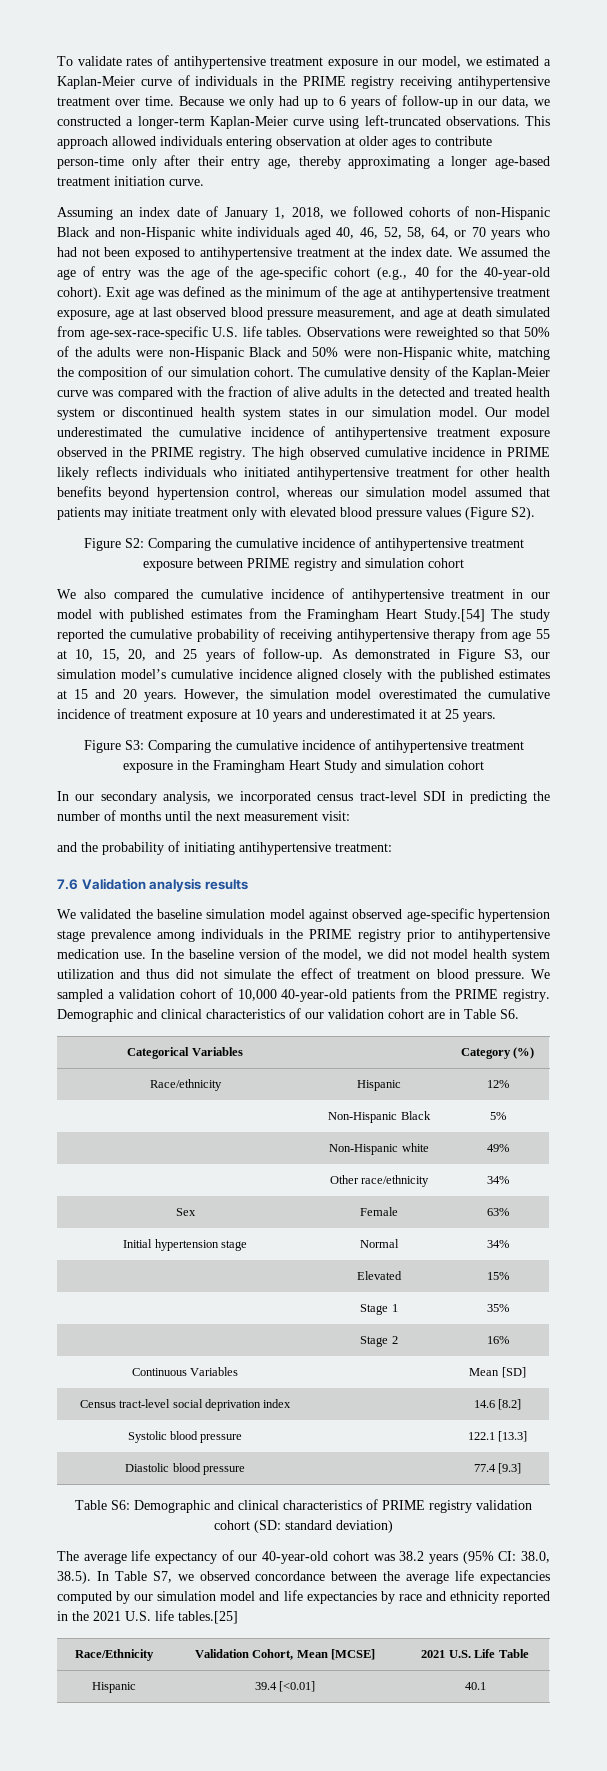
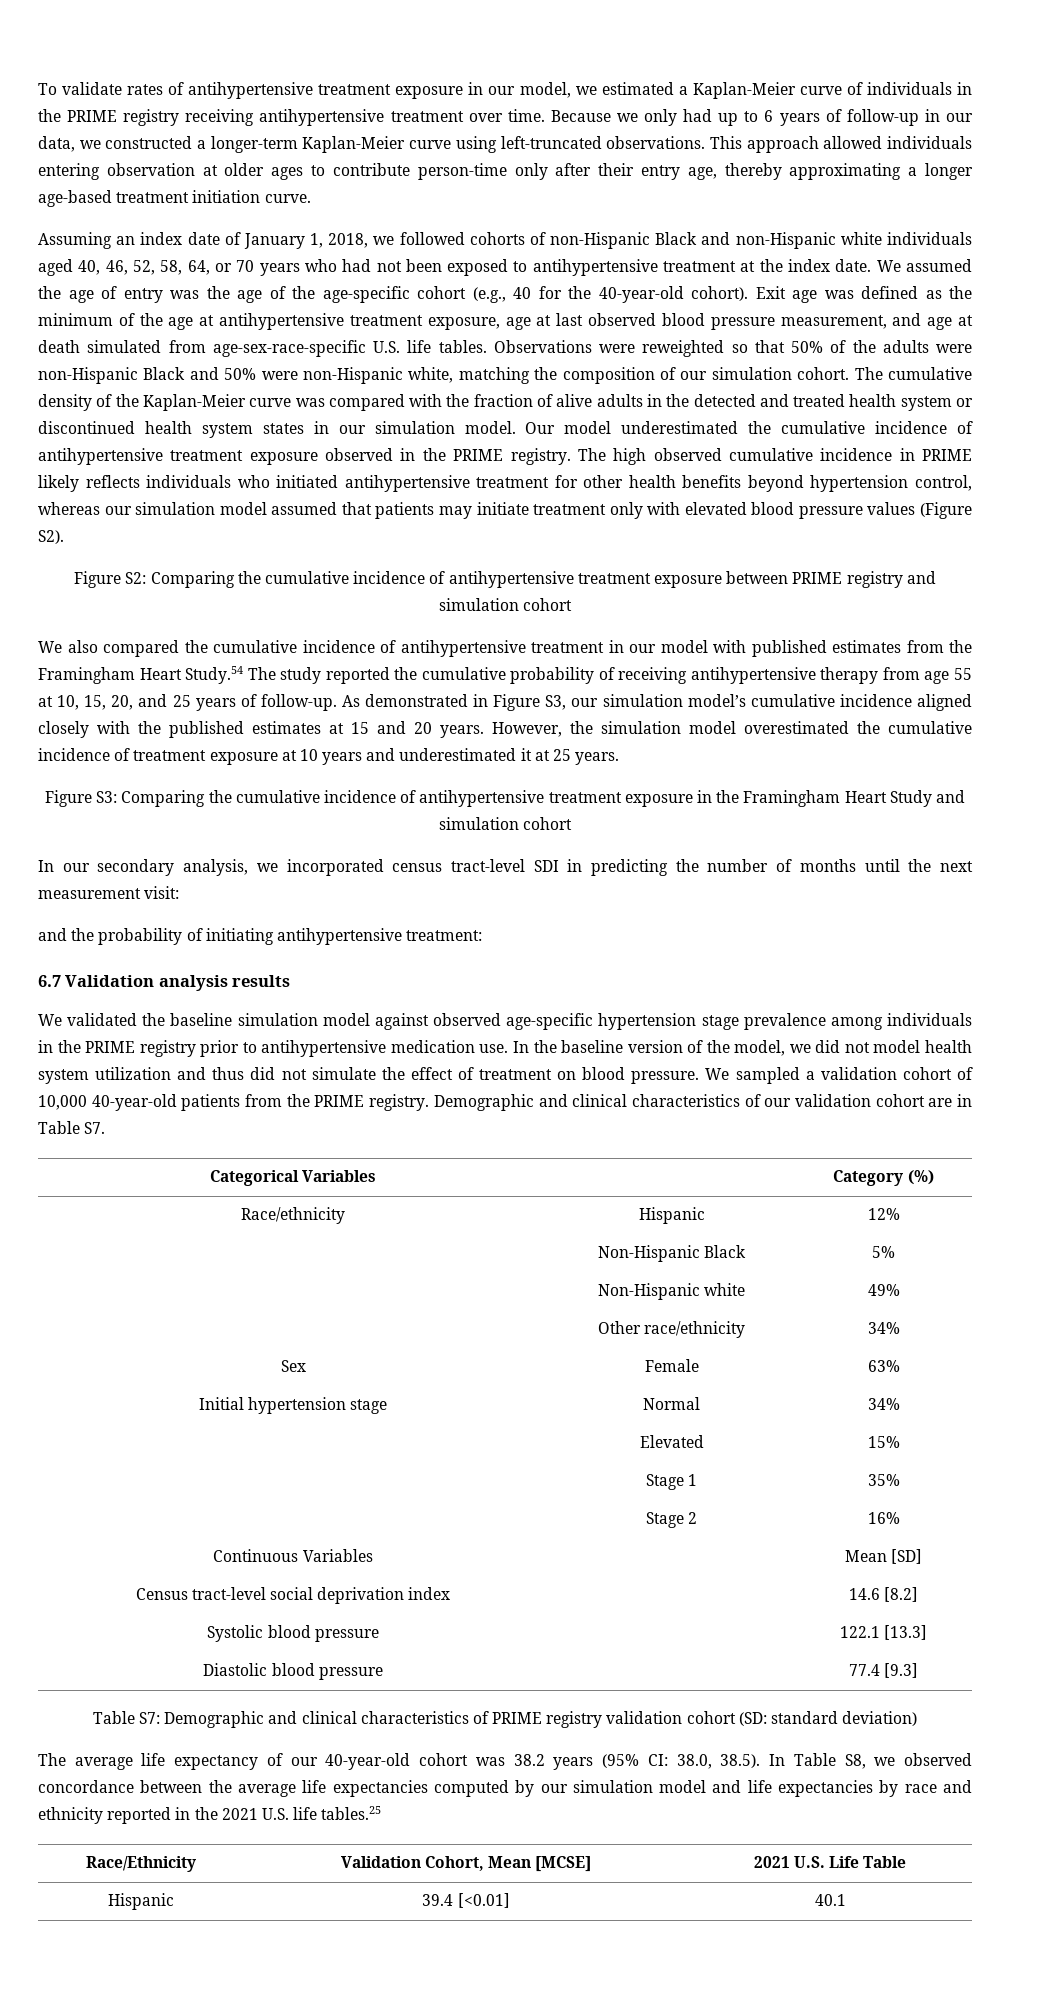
- We also compared the cumulative incidence of antihypertensive treatment in our model with published estimates from the Framingham Heart Study.[54] The study reported the cumulative probability of receiving antihypertensive therapy from age 55 at 10, 15, 20, and 25 years of follow-up.
+ We also compared the cumulative incidence of antihypertensive treatment in our model with published estimates from the Framingham Heart Study.54 The study reported the cumulative probability of receiving antihypertensive therapy from age 55 at 10, 15, 20, and 25 years of follow-up.
- 7.6 Validation analysis results
+ 6.7 Validation analysis results
- Demographic and clinical characteristics of our validation cohort are in Table S6.
+ Demographic and clinical characteristics of our validation cohort are in Table S7.
- Table S6: Demographic and clinical characteristics of PRIME registry validation cohort (SD: standard deviation)
+ Table S7: Demographic and clinical characteristics of PRIME registry validation cohort (SD: standard deviation)
- The average life expectancy of our 40-year-old cohort was 38.2 years (95% CI: 38.0, 38.5). In Table S7, we observed concordance between the average life expectancies computed by our simulation model and life expectancies by race and ethnicity reported in the 2021 U.S. life tables.[25]
+ The average life expectancy of our 40-year-old cohort was 38.2 years (95% CI: 38.0, 38.5). In Table S8, we observed concordance between the average life expectancies computed by our simulation model and life expectancies by race and ethnicity reported in the 2021 U.S. life tables.25

